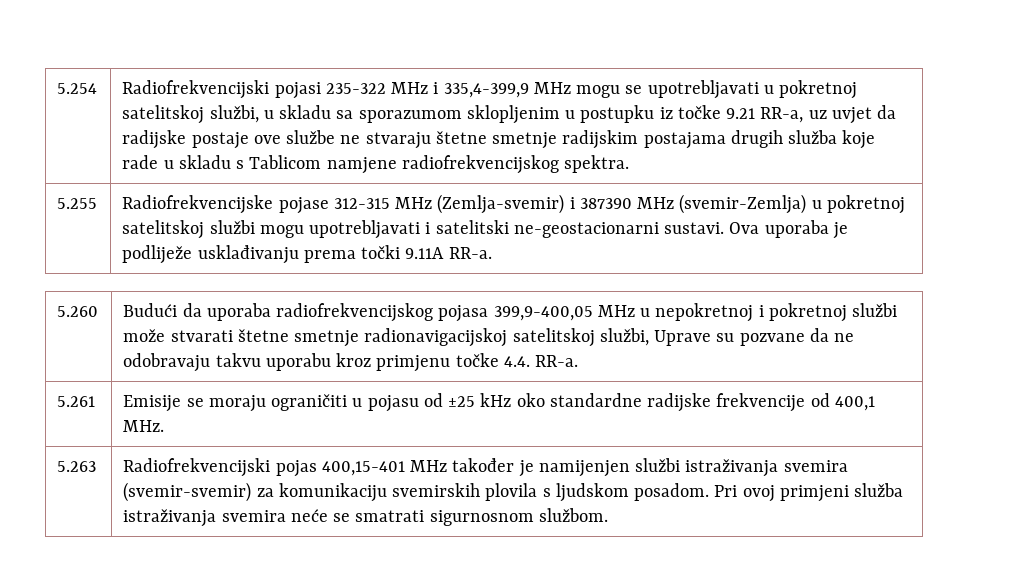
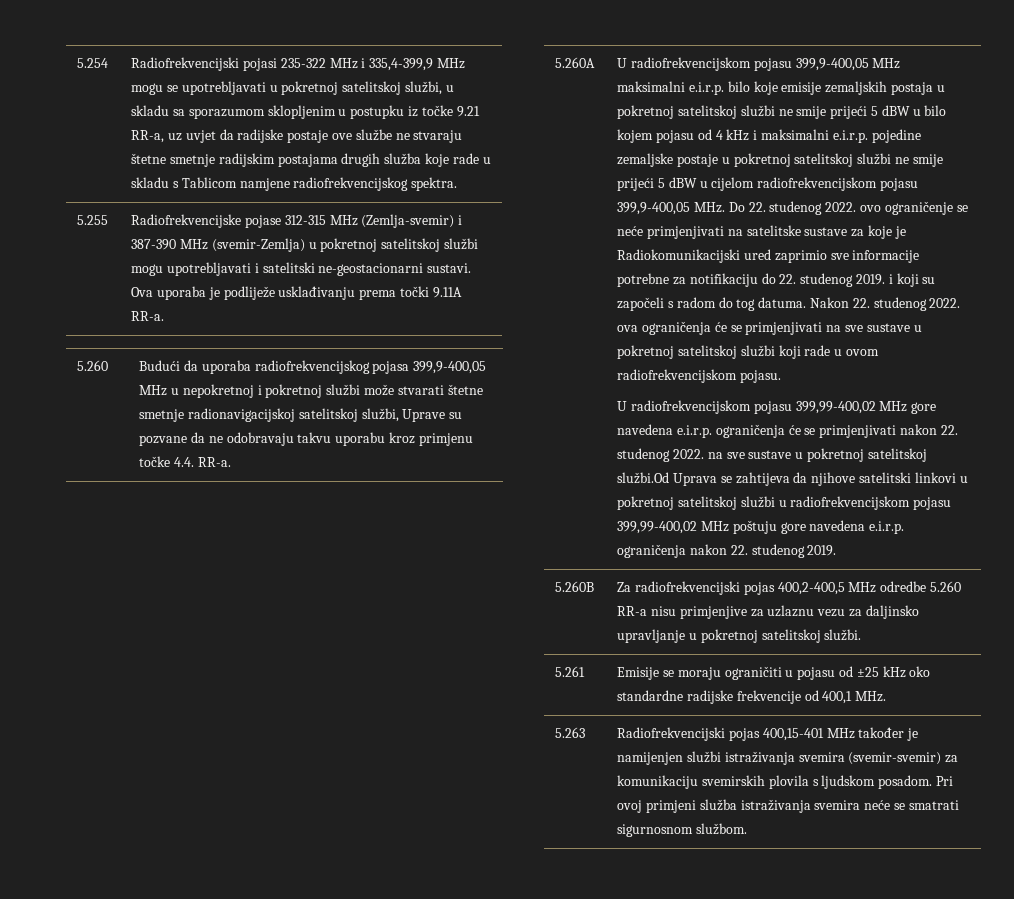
- 5.255 | Radiofrekvencijske pojase 312-315 MHz (Zemlja-svemir) i 387390 MHz (svemir-Zemlja) u pokretnoj satelitskoj službi mogu upotrebljavati i satelitski ne-geostacionarni sustavi. Ova uporaba je podliježe usklađivanju prema točki 9.11A RR-a.
+ 5.255 | Radiofrekvencijske pojase 312-315 MHz (Zemlja-svemir) i 387-390 MHz (svemir-Zemlja) u pokretnoj satelitskoj službi mogu upotrebljavati i satelitski ne-geostacionarni sustavi. Ova uporaba je podliježe usklađivanju prema točki 9.11A RR-a.
+ 5.260A | U radiofrekvencijskom pojasu 399,9-400,05 MHz maksimalni e.i.r.p. bilo koje emisije zemaljskih postaja u pokretnoj satelitskoj službi ne smije prijeći 5 dBW u bilo kojem pojasu od 4 kHz i maksimalni e.i.r.p. pojedine zemaljske postaje u pokretnoj satelitskoj službi ne smije prijeći 5 dBW u cijelom radiofrekvencijskom pojasu 399,9-400,05 MHz. Do 22. studenog 2022. ovo ograničenje se neće primjenjivati na satelitske sustave za koje je Radiokomunikacijski ured zaprimio sve informacije potrebne za notifikaciju do 22. studenog 2019. i koji su započeli s radom do tog datuma. Nakon 22. studenog 2022. ova ograničenja će se primjenjivati na sve sustave u pokretnoj satelitskoj službi koji rade u ovom radiofrekvencijskom pojasu.
+ U radiofrekvencijskom pojasu 399,99-400,02 MHz gore navedena e.i.r.p. ograničenja će se primjenjivati nakon 22. studenog 2022. na sve sustave u pokretnoj satelitskoj službi.Od Uprava se zahtijeva da njihove satelitski linkovi u pokretnoj satelitskoj službi u radiofrekvencijskom pojasu 399,99-400,02 MHz poštuju gore navedena e.i.r.p. ograničenja nakon 22. studenog 2019.
+ 5.260B | Za radiofrekvencijski pojas 400,2-400,5 MHz odredbe 5.260 RR-a nisu primjenjive za uzlaznu vezu za daljinsko upravljanje u pokretnoj satelitskoj službi.

